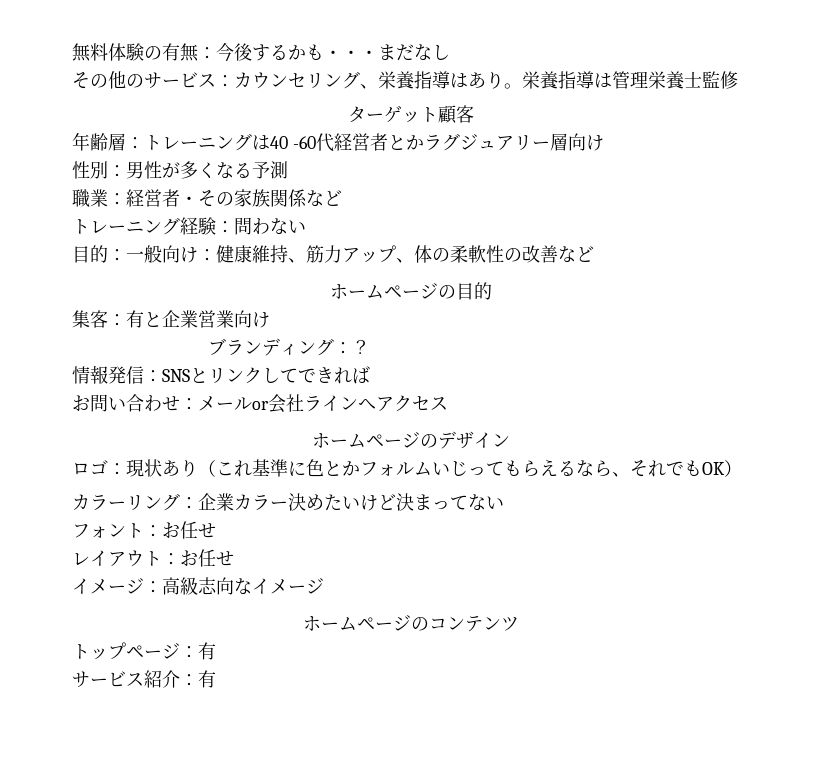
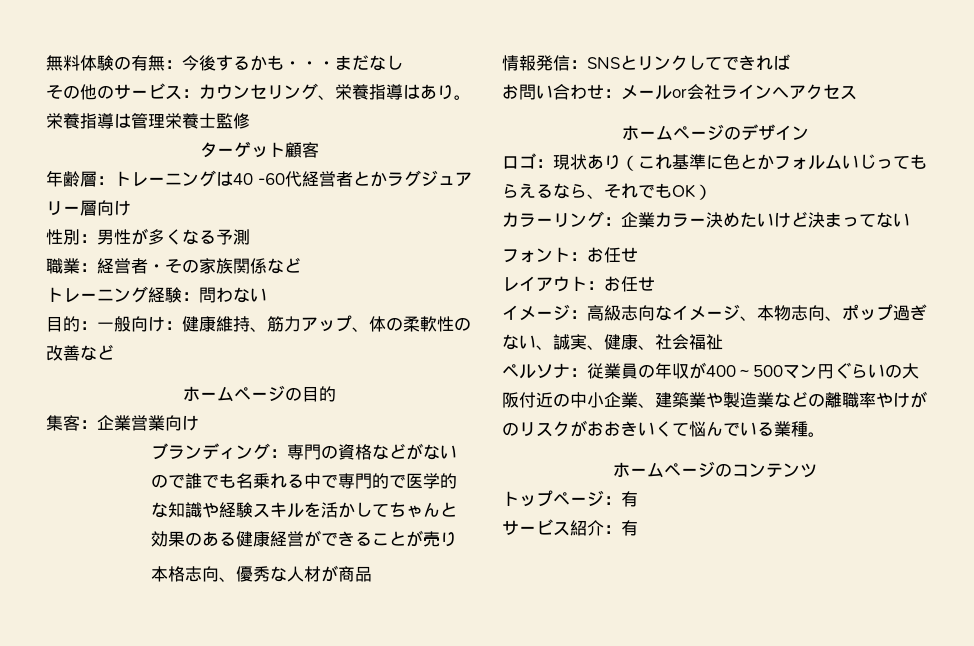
- 集客：有と企業営業向け
+ 集客：企業営業向け
- ブランディング：？
+ ブランディング：専門の資格などがないので誰でも名乗れる中で専門的で医学的な知識や経験スキルを活かしてちゃんと効果のある健康経営ができることが売り
+ 本格志向、優秀な人材が商品
- イメージ：高級志向なイメージ
+ イメージ：高級志向なイメージ、本物志向、ポップ過ぎない、誠実、健康、社会福祉
+ ペルソナ：従業員の年収が400～500マン円ぐらいの大阪付近の中小企業、建築業や製造業などの離職率やけがのリスクがおおきいくて悩んでいる業種。

